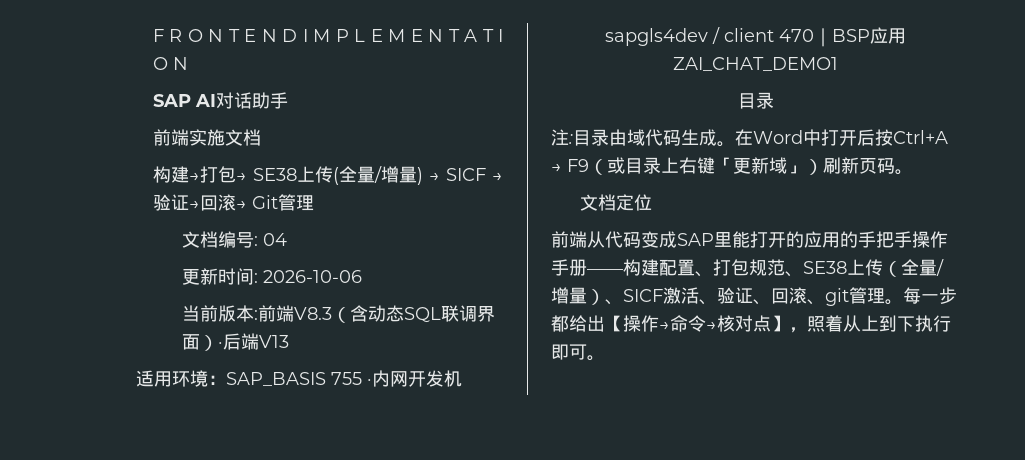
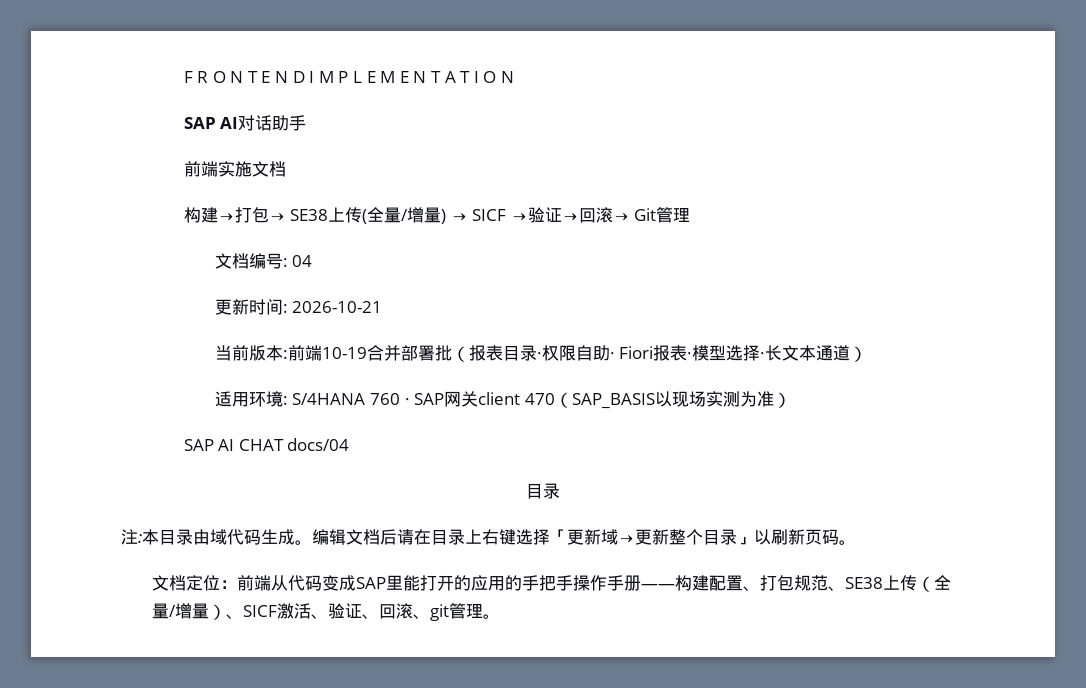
- 更新时间: 2026-10-06
+ 更新时间: 2026-10-21
- 当前版本:前端V8.3（含动态SQL联调界面）·后端V13
- 适用环境：SAP_BASIS 755 ·内网开发机sapgls4dev / client 470｜BSP应用ZAI_CHAT_DEMO1
+ 当前版本:前端10-19合并部署批（报表目录·权限自助· Fiori报表·模型选择·长文本通道）
+ 适用环境: S/4HANA 760 · SAP网关client 470（SAP_BASIS以现场实测为准）
+ SAP AI CHAT docs/04
- 注:目录由域代码生成。
+ 注:本目录由域代码生成。
- 在Word中打开后按Ctrl+A → F9（或目录上右键「更新域」）刷新页码。
+ 编辑文档后请在目录上右键选择「更新域→更新整个目录」以刷新页码。
- 文档定位
- 前端从代码变成SAP里能打开的应用的手把手操作手册——构建配置、打包规范、SE38上传（全量/增量）、SICF激活、验证、回滚、git管理。每一步都给出【操作→命令→核对点】，照着从上到下执行即可。
+ 文档定位：前端从代码变成SAP里能打开的应用的手把手操作手册——构建配置、打包规范、SE38上传（全量/增量）、SICF激活、验证、回滚、git管理。

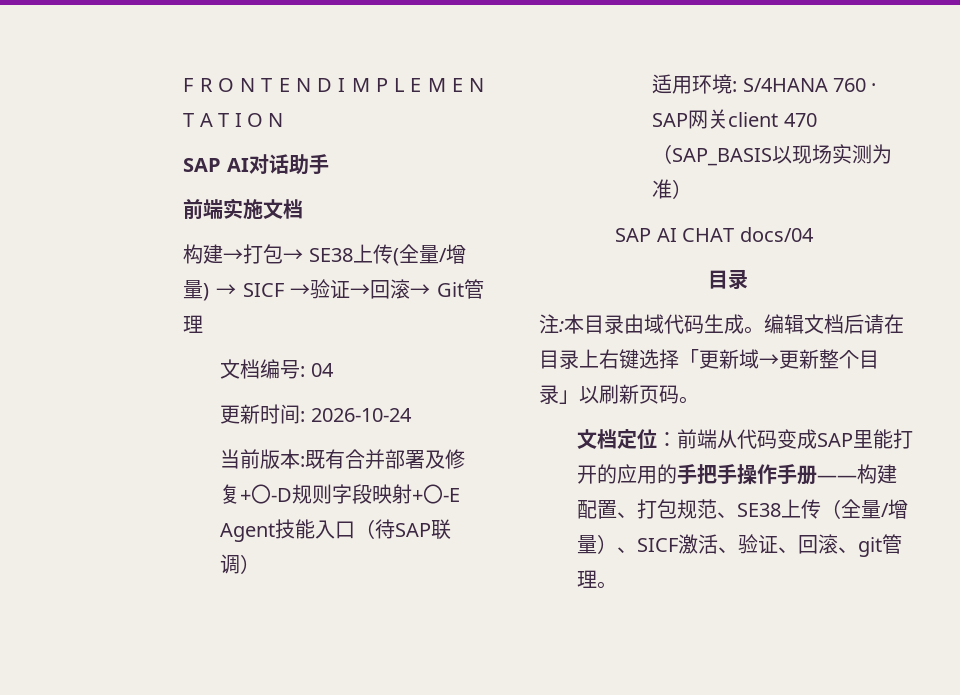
- 更新时间: 2026-10-21
+ 更新时间: 2026-10-24
- 当前版本:前端10-19合并部署批（报表目录·权限自助· Fiori报表·模型选择·长文本通道）
+ 当前版本:既有合并部署及修复+〇-D规则字段映射+〇-E Agent技能入口（待SAP联调）

